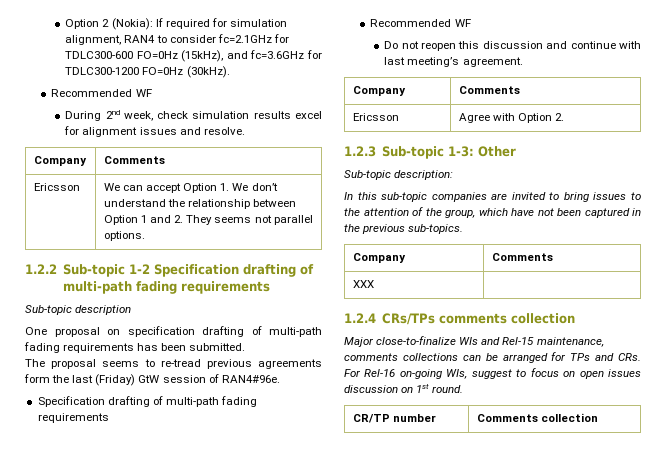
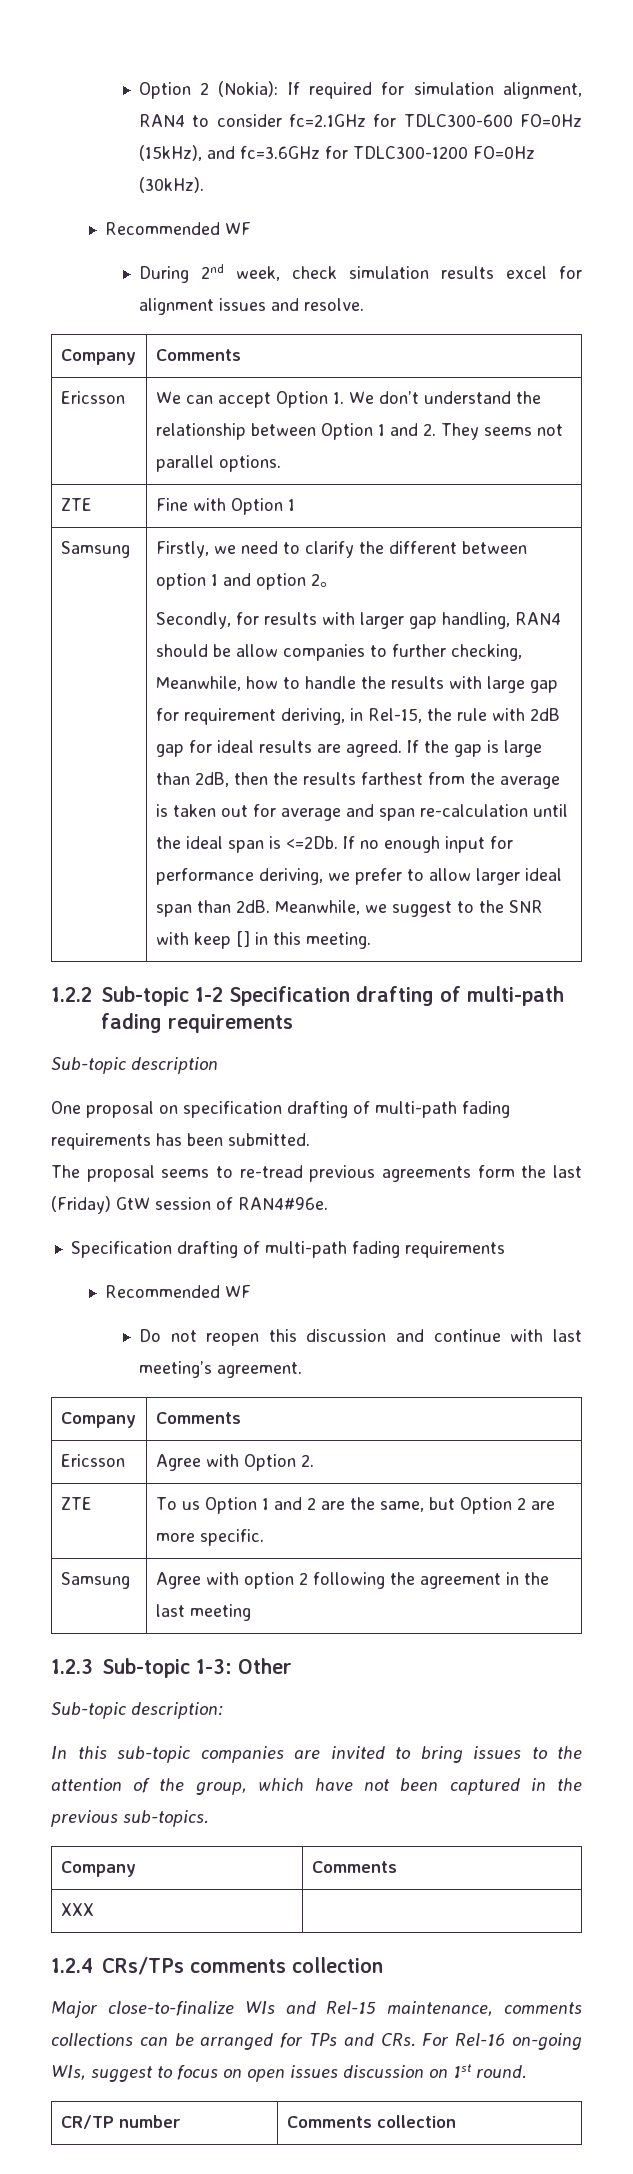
+ ZTE | Fine with Option 1
+ Samsung | Firstly, we need to clarify the different between option 1 and option 2。
+ Secondly, for results with larger gap handling, RAN4 should be allow companies to further checking, Meanwhile, how to handle the results with large gap for requirement deriving, in Rel-15, the rule with 2dB gap for ideal results are agreed. If the gap is large than 2dB, then the results farthest from the average is taken out for average and span re-calculation until the ideal span is <=2Db. If no enough input for performance deriving, we prefer to allow larger ideal span than 2dB. Meanwhile, we suggest to the SNR with keep [] in this meeting.
+ ZTE | To us Option 1 and 2 are the same, but Option 2 are more specific.
+ Samsung | Agree with option 2 following the agreement in the last meeting

